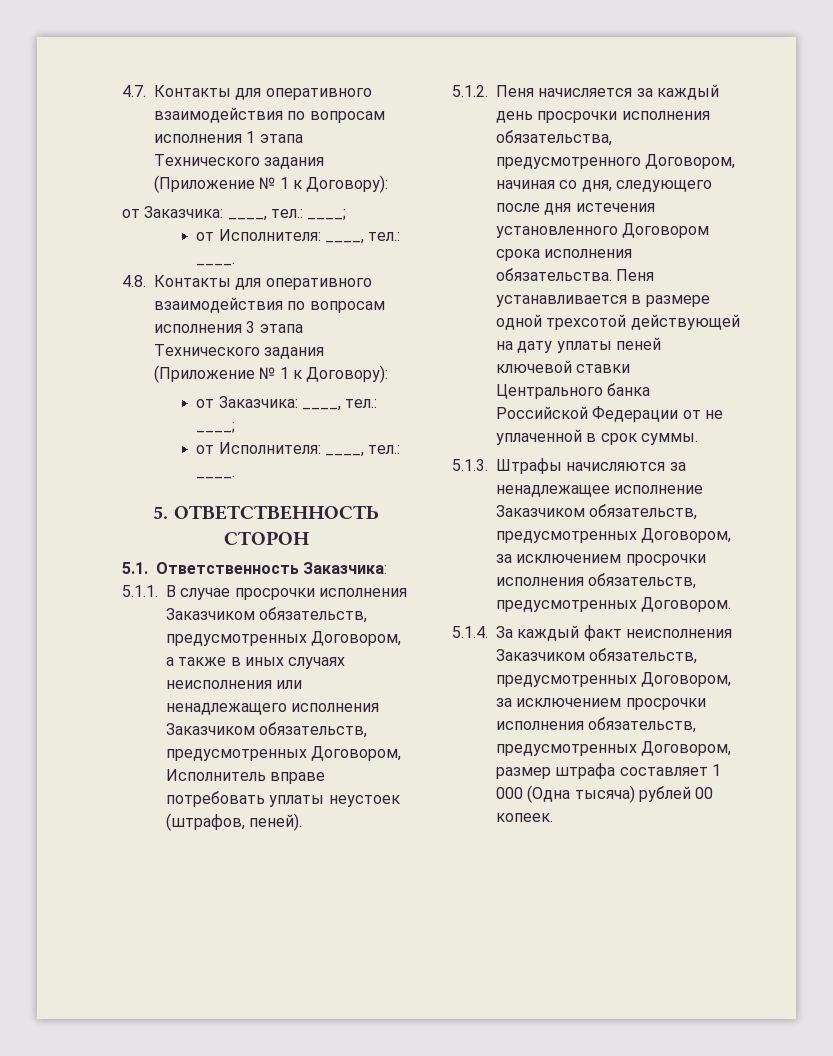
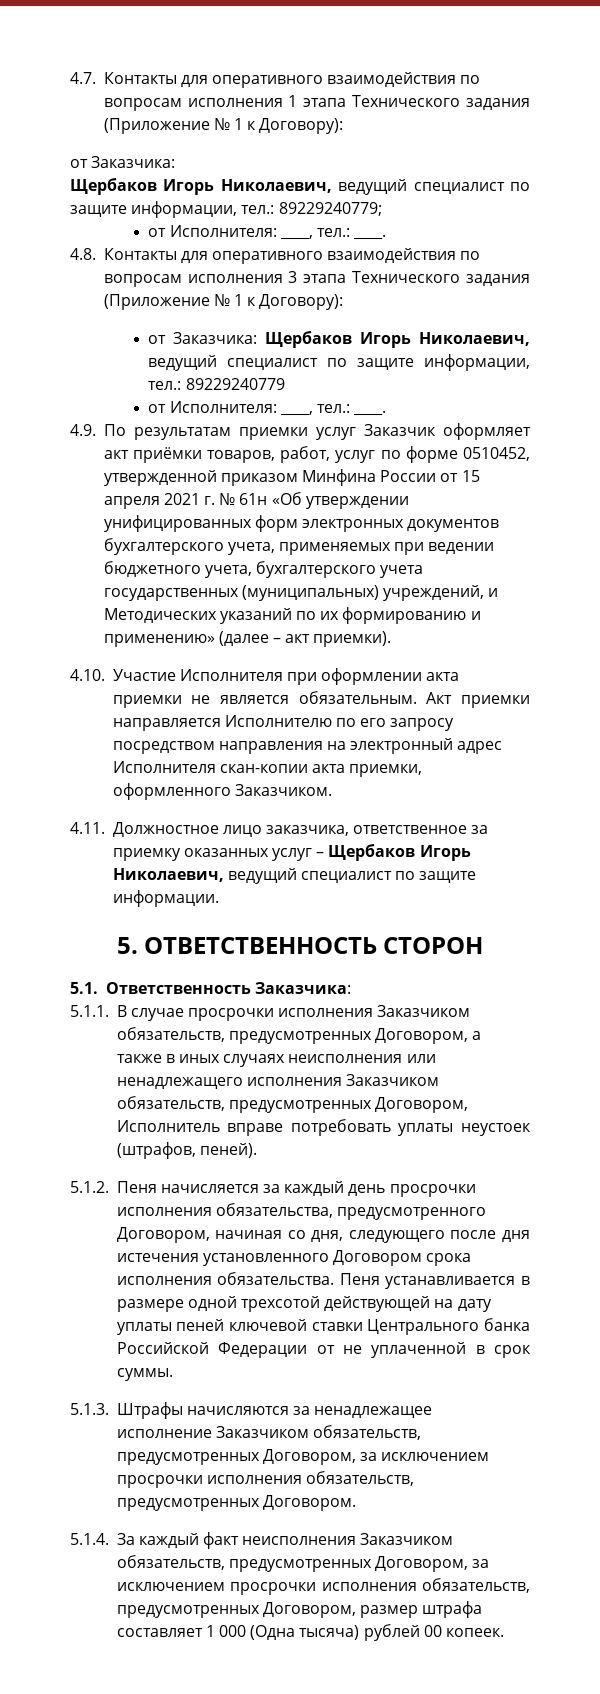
  4.7. Контакты для оперативного взаимодействия по вопросам исполнения 1 этапа Технического задания (Приложение № 1 к Договору):
- от Заказчика: ____, тел.: ____;
+ от Заказчика:
+ Щербаков Игорь Николаевич, ведущий специалист по защите информации, тел.: 89229240779;
  4.8. Контакты для оперативного взаимодействия по вопросам исполнения 3 этапа Технического задания (Приложение № 1 к Договору):
- от Заказчика: ____, тел.: ____;
+ от Заказчика: Щербаков Игорь Николаевич, ведущий специалист по защите информации, тел.: 89229240779
  от Исполнителя: ____, тел.: ____.
+ 4.9. По результатам приемки услуг Заказчик оформляет акт приёмки товаров, работ, услуг по форме 0510452, утвержденной приказом Минфина России от 15 апреля 2021 г. № 61н «Об утверждении унифицированных форм электронных документов бухгалтерского учета, применяемых при ведении бюджетного учета, бухгалтерского учета государственных (муниципальных) учреждений, и Методических указаний по их формированию и применению» (далее – акт приемки).
+ 4.10. Участие Исполнителя при оформлении акта приемки не является обязательным. Акт приемки направляется Исполнителю по его запросу посредством направления на электронный адрес Исполнителя скан-копии акта приемки, оформленного Заказчиком.
+ 4.11. Должностное лицо заказчика, ответственное за приемку оказанных услуг – Щербаков Игорь Николаевич, ведущий специалист по защите информации.

